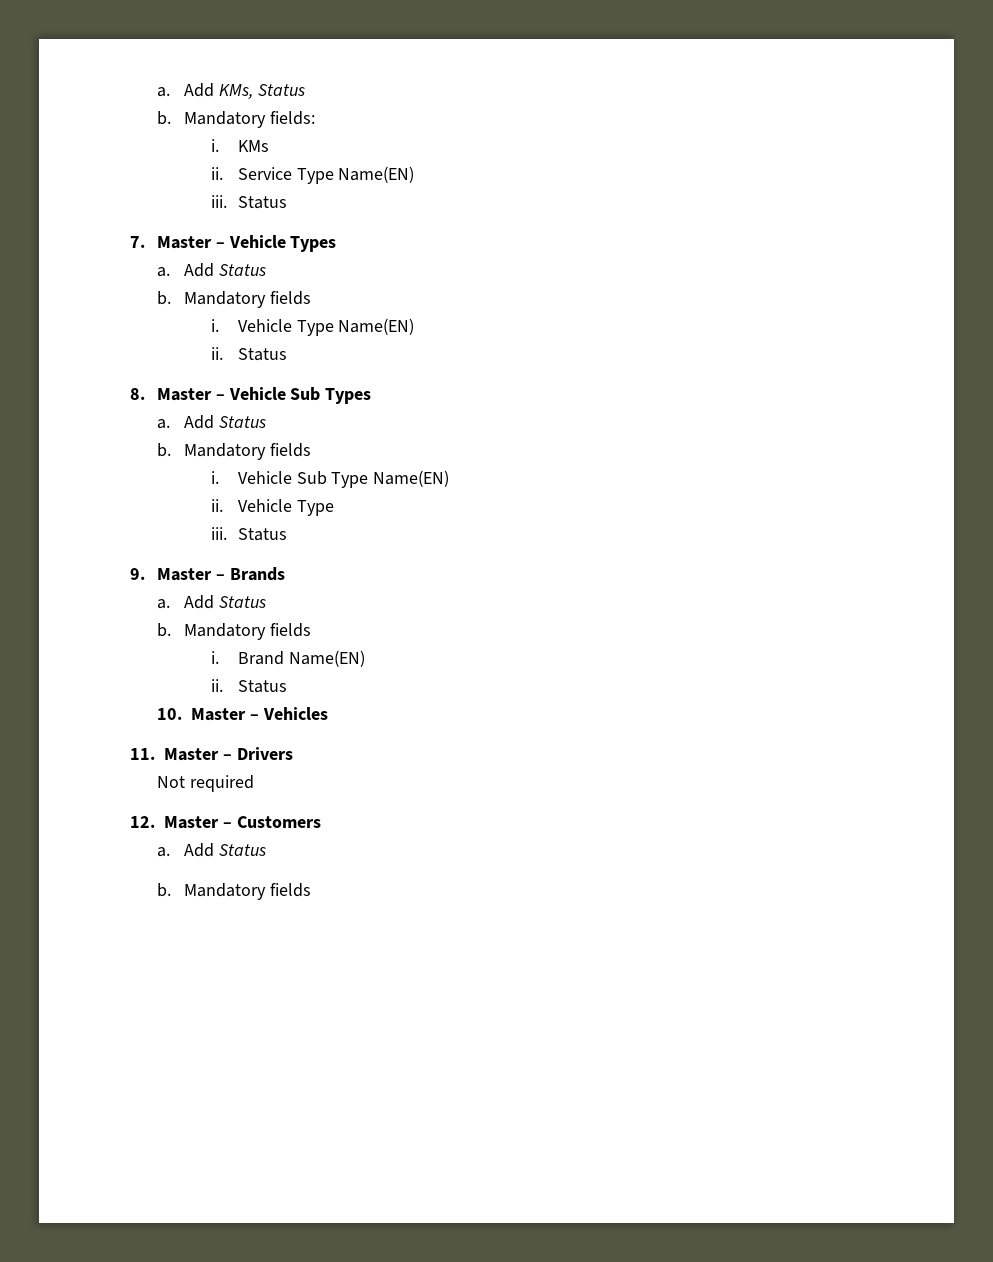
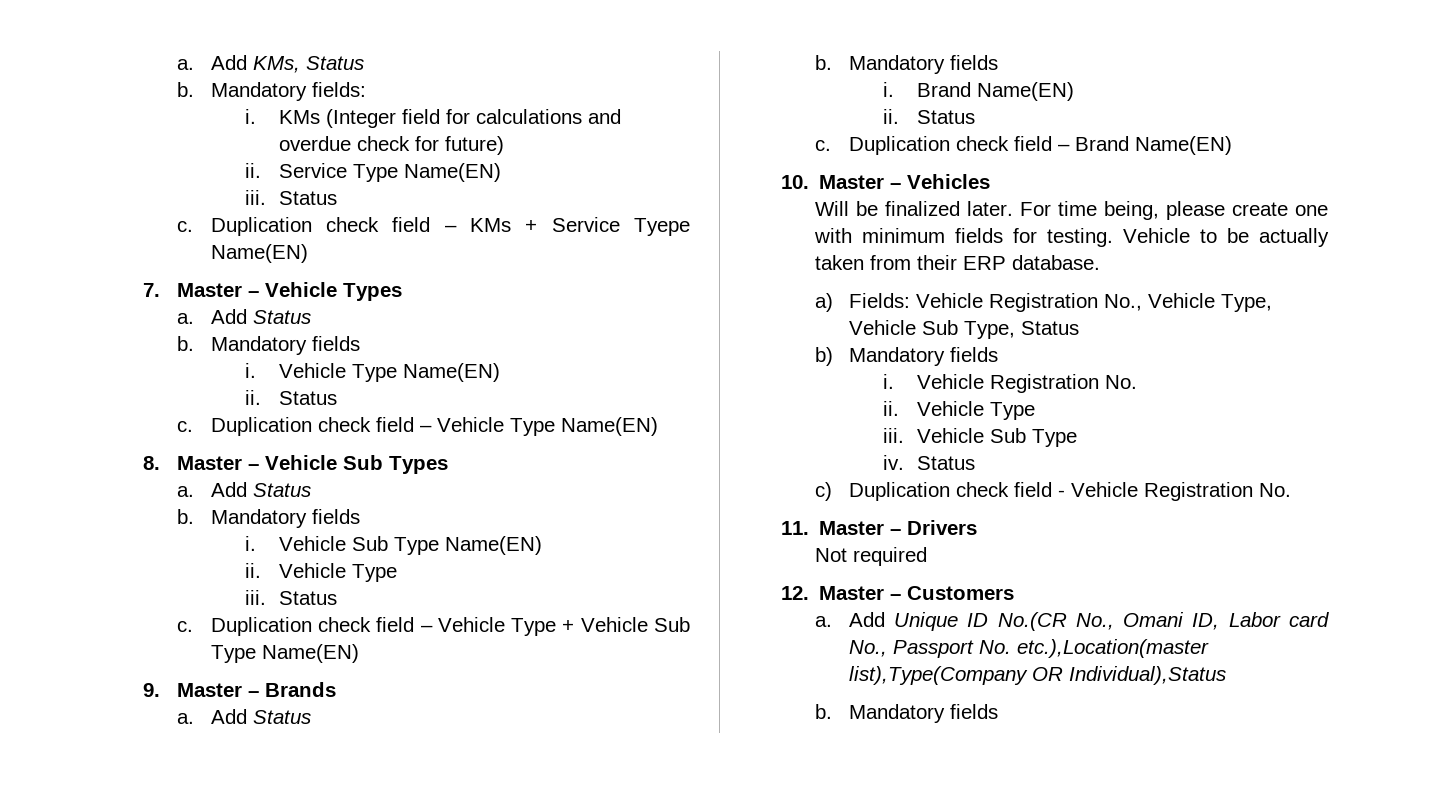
- KMs
+ KMs (Integer field for calculations and overdue check for future)
+ c. Duplication check field – KMs + Service Tyepe Name(EN)
+ c. Duplication check field – Vehicle Type Name(EN)
+ c. Duplication check field – Vehicle Type + Vehicle Sub Type Name(EN)
+ c. Duplication check field – Brand Name(EN)
  10. Master – Vehicles
+ Will be finalized later. For time being, please create one with minimum fields for testing. Vehicle to be actually taken from their ERP database.
+ a) Fields: Vehicle Registration No., Vehicle Type, Vehicle Sub Type, Status
+ b) Mandatory fields
+ i. Vehicle Registration No.
+ ii. Vehicle Type
+ iii. Vehicle Sub Type
+ iv. Status
+ c) Duplication check field - Vehicle Registration No.
  12. Master – Customers
- a. Add Status
+ a. Add Unique ID No.(CR No., Omani ID, Labor card No., Passport No. etc.),Location(master list),Type(Company OR Individual),Status

